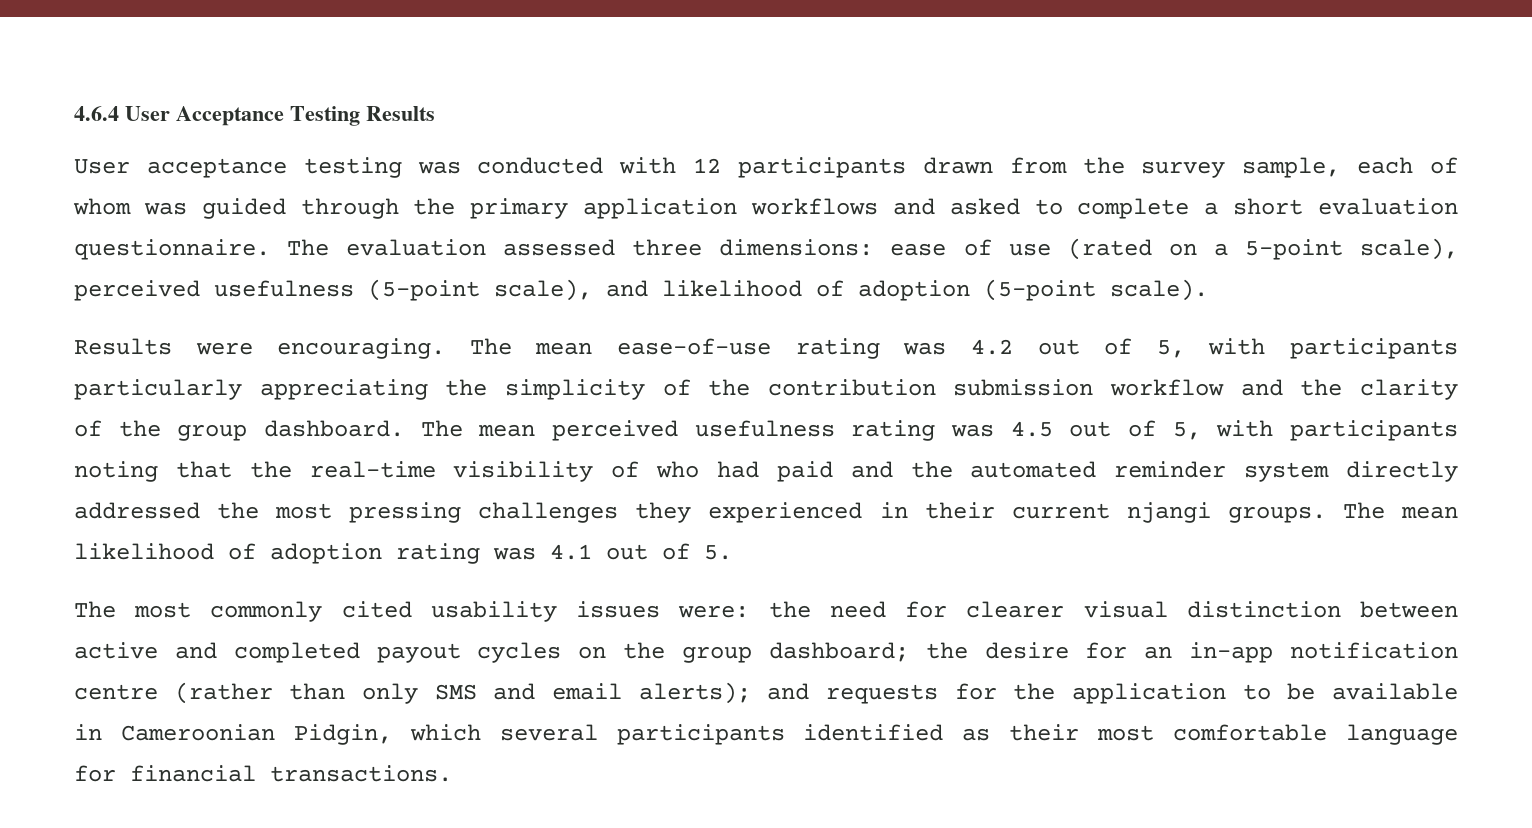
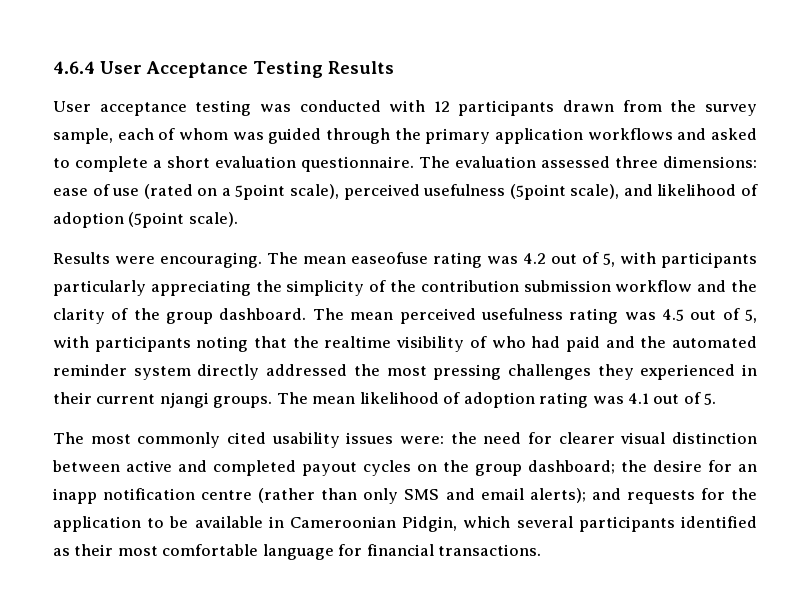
- The evaluation assessed three dimensions: ease of use (rated on a 5-point scale), perceived usefulness (5-point scale), and likelihood of adoption (5-point scale).
+ The evaluation assessed three dimensions: ease of use (rated on a 5point scale), perceived usefulness (5point scale), and likelihood of adoption (5point scale).
- The mean ease-of-use rating was 4.2 out of 5, with participants particularly appreciating the simplicity of the contribution submission workflow and the clarity of the group dashboard.
+ The mean easeofuse rating was 4.2 out of 5, with participants particularly appreciating the simplicity of the contribution submission workflow and the clarity of the group dashboard.
- The mean perceived usefulness rating was 4.5 out of 5, with participants noting that the real-time visibility of who had paid and the automated reminder system directly addressed the most pressing challenges they experienced in their current njangi groups.
+ The mean perceived usefulness rating was 4.5 out of 5, with participants noting that the realtime visibility of who had paid and the automated reminder system directly addressed the most pressing challenges they experienced in their current njangi groups.
- The most commonly cited usability issues were: the need for clearer visual distinction between active and completed payout cycles on the group dashboard; the desire for an in-app notification centre (rather than only SMS and email alerts); and requests for the application to be available in Cameroonian Pidgin, which several participants identified as their most comfortable language for financial transactions.
+ The most commonly cited usability issues were: the need for clearer visual distinction between active and completed payout cycles on the group dashboard; the desire for an inapp notification centre (rather than only SMS and email alerts); and requests for the application to be available in Cameroonian Pidgin, which several participants identified as their most comfortable language for financial transactions.

